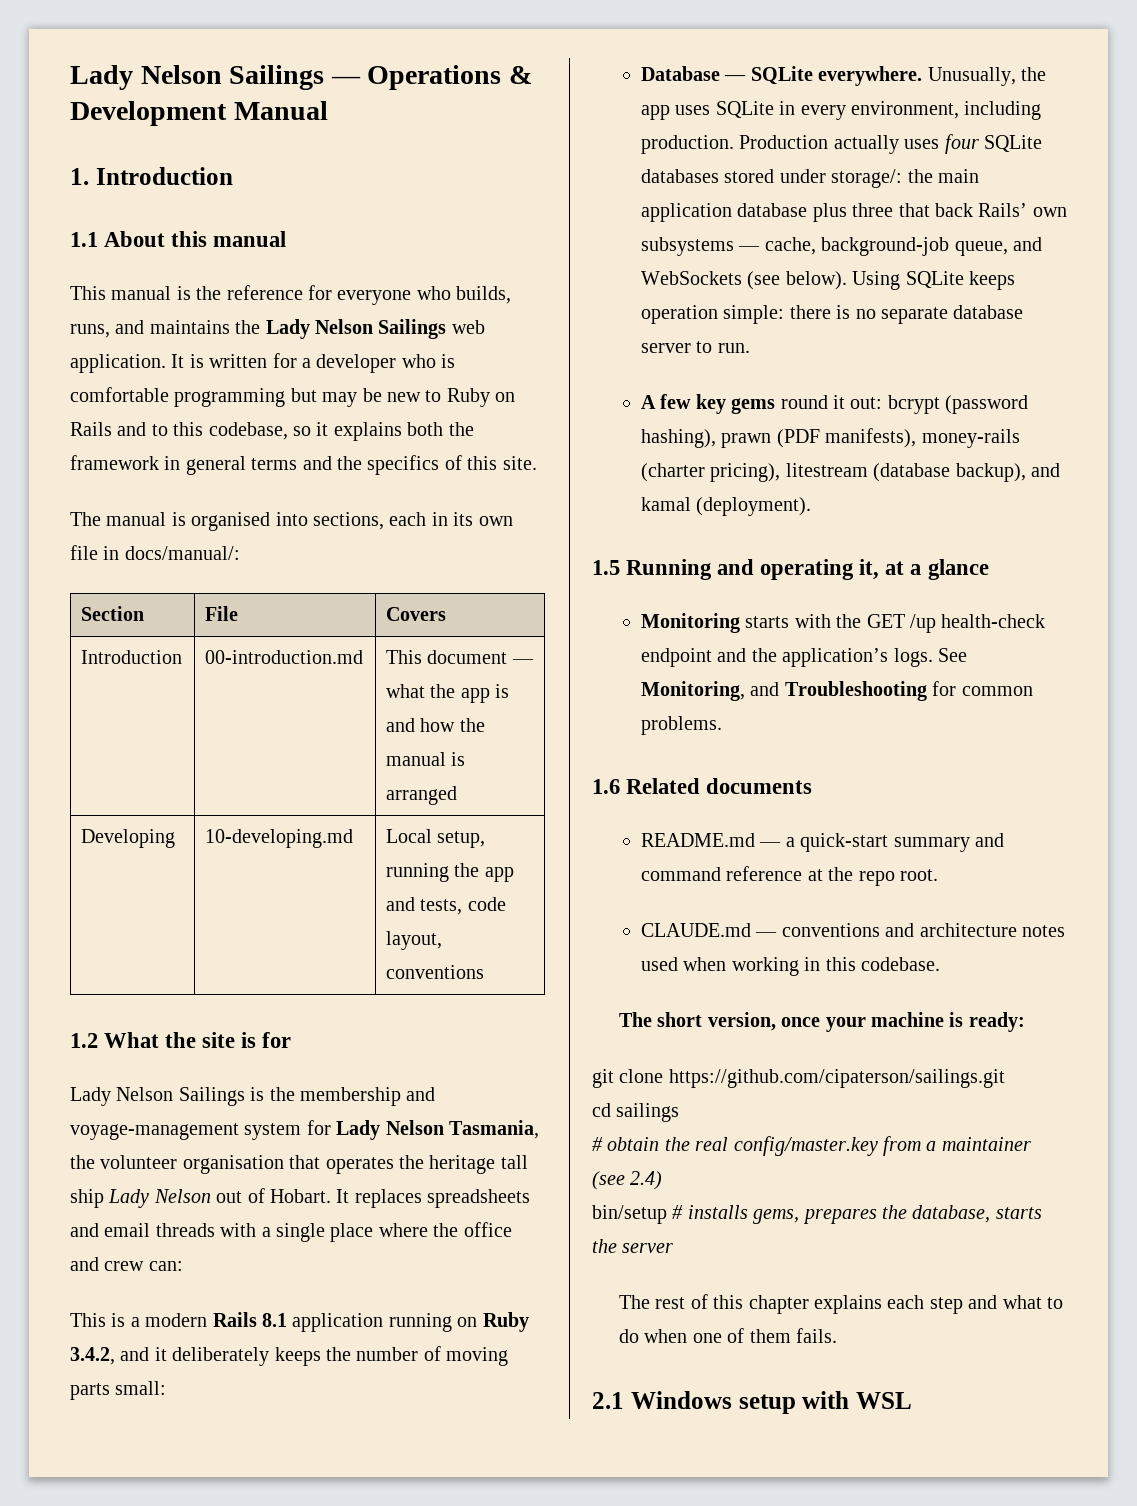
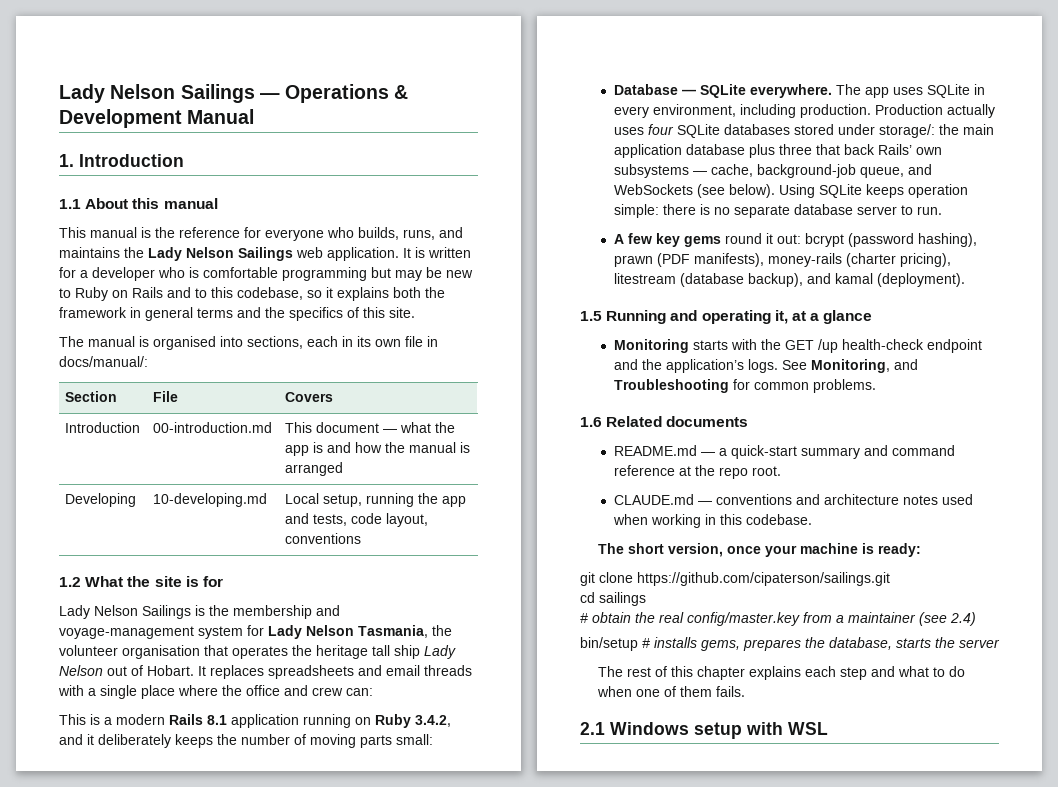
- Unusually, the app uses SQLite in every environment, including production.
+ The app uses SQLite in every environment, including production.

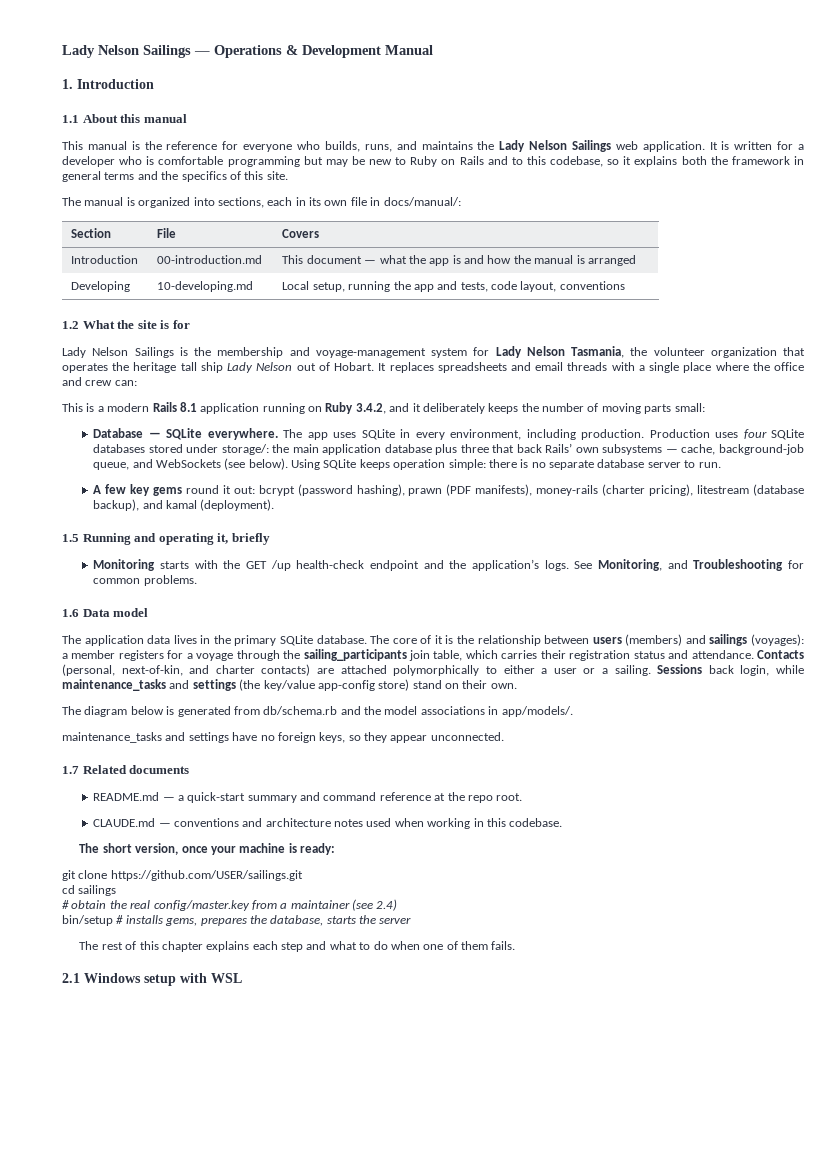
- The manual is organised into sections, each in its own file in docs/manual/:
+ The manual is organized into sections, each in its own file in docs/manual/:
- Lady Nelson Sailings is the membership and voyage-management system for Lady Nelson Tasmania, the volunteer organisation that operates the heritage tall ship Lady Nelson out of Hobart.
+ Lady Nelson Sailings is the membership and voyage-management system for Lady Nelson Tasmania, the volunteer organization that operates the heritage tall ship Lady Nelson out of Hobart.
- Production actually uses four SQLite databases stored under storage/: the main application database plus three that back Rails’ own subsystems — cache, background-job queue, and WebSockets (see below).
+ Production uses four SQLite databases stored under storage/: the main application database plus three that back Rails’ own subsystems — cache, background-job queue, and WebSockets (see below).
- 1.5 Running and operating it, at a glance
+ 1.5 Running and operating it, briefly
- 1.6 Related documents
+ 1.6 Data model
+ The application data lives in the primary SQLite database. The core of it is the relationship between users (members) and sailings (voyages): a member registers for a voyage through the sailing_participants join table, which carries their registration status and attendance. Contacts (personal, next-of-kin, and charter contacts) are attached polymorphically to either a user or a sailing. Sessions back login, while maintenance_tasks and settings (the key/value app-config store) stand on their own.
+ The diagram below is generated from db/schema.rb and the model associations in app/models/.
+ maintenance_tasks and settings have no foreign keys, so they appear unconnected.
+ 1.7 Related documents
- git clone https://github.com/cipaterson/sailings.git
+ git clone https://github.com/USER/sailings.git

